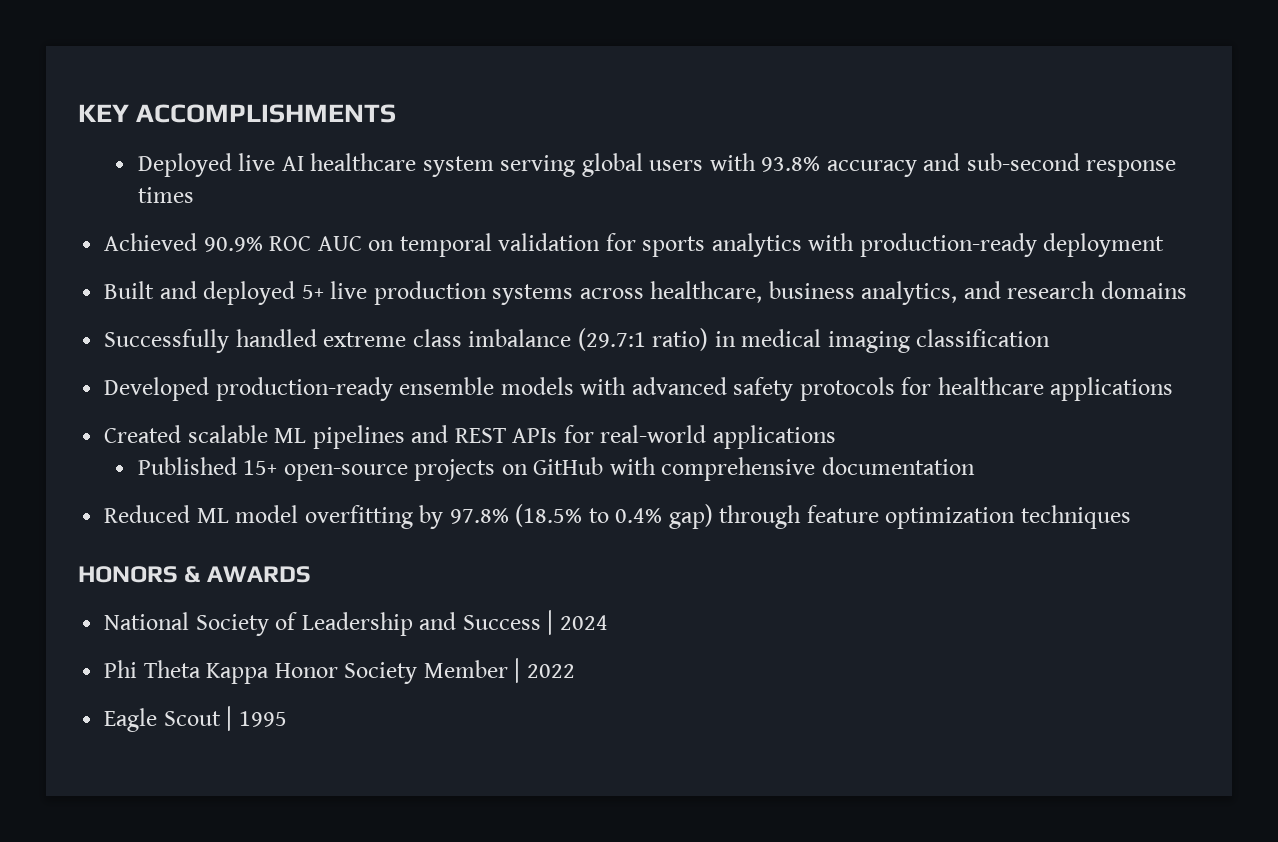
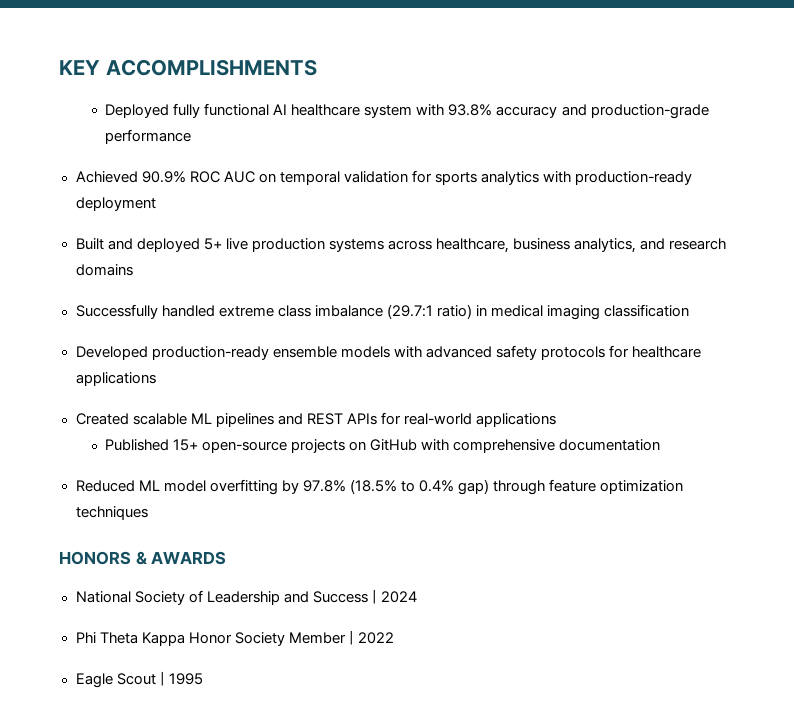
- Deployed live AI healthcare system serving global users with 93.8% accuracy and sub-second response times
+ Deployed fully functional AI healthcare system with 93.8% accuracy and production-grade performance

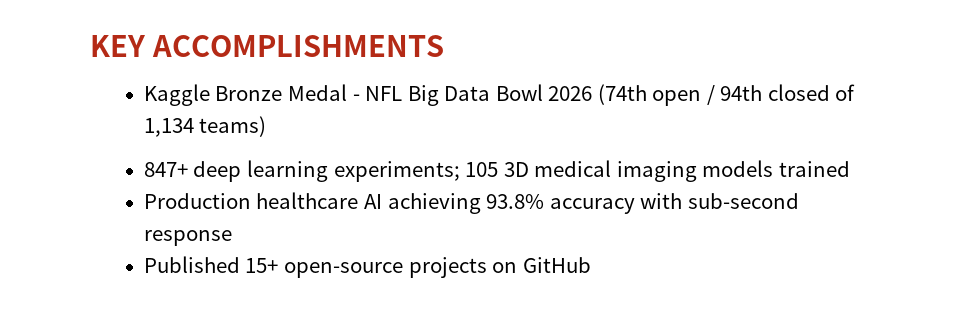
- Deployed fully functional AI healthcare system with 93.8% accuracy and production-grade performance
- Achieved 90.9% ROC AUC on temporal validation for sports analytics with production-ready deployment
- Built and deployed 5+ live production systems across healthcare, business analytics, and research domains
- Successfully handled extreme class imbalance (29.7:1 ratio) in medical imaging classification
- Developed production-ready ensemble models with advanced safety protocols for healthcare applications
- Created scalable ML pipelines and REST APIs for real-world applications
+ Kaggle Bronze Medal - NFL Big Data Bowl 2026 (74th open / 94th closed of 1,134 teams)
+ 847+ deep learning experiments; 105 3D medical imaging models trained
+ Production healthcare AI achieving 93.8% accuracy with sub-second response
- Published 15+ open-source projects on GitHub with comprehensive documentation
- Reduced ML model overfitting by 97.8% (18.5% to 0.4% gap) through feature optimization techniques
- HONORS & AWARDS
- National Society of Leadership and Success | 2024
- Phi Theta Kappa Honor Society Member | 2022
- Eagle Scout | 1995
+ Published 15+ open-source projects on GitHub

